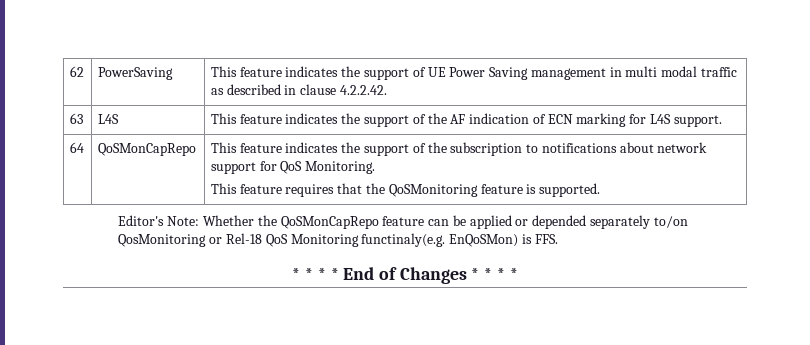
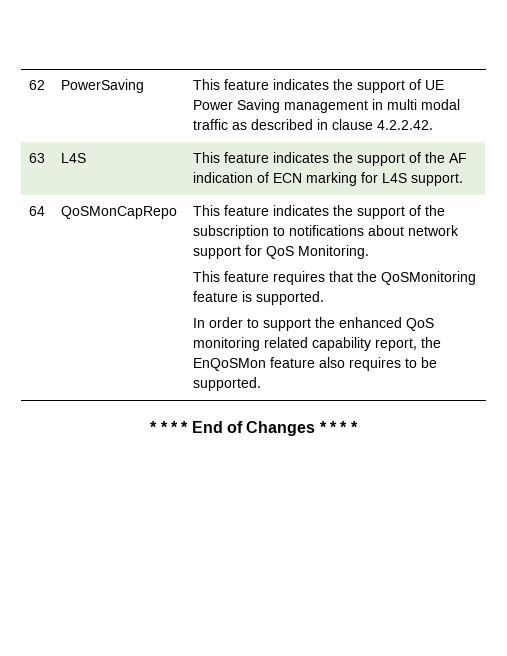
- Editor's Note: Whether the QoSMonCapRepo feature can be applied or depended separately to/on QosMonitoring or Rel-18 QoS Monitoring functinaly(e.g. EnQoSMon) is FFS.
+ In order to support the enhanced QoS monitoring related capability report, the EnQoSMon feature also requires to be supported.

